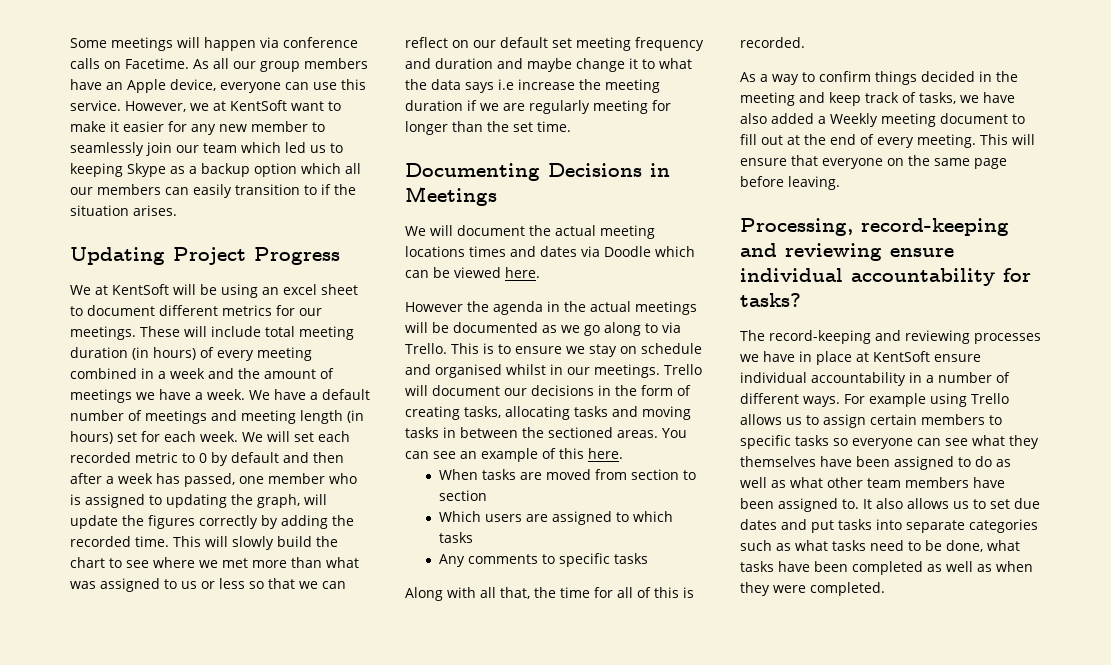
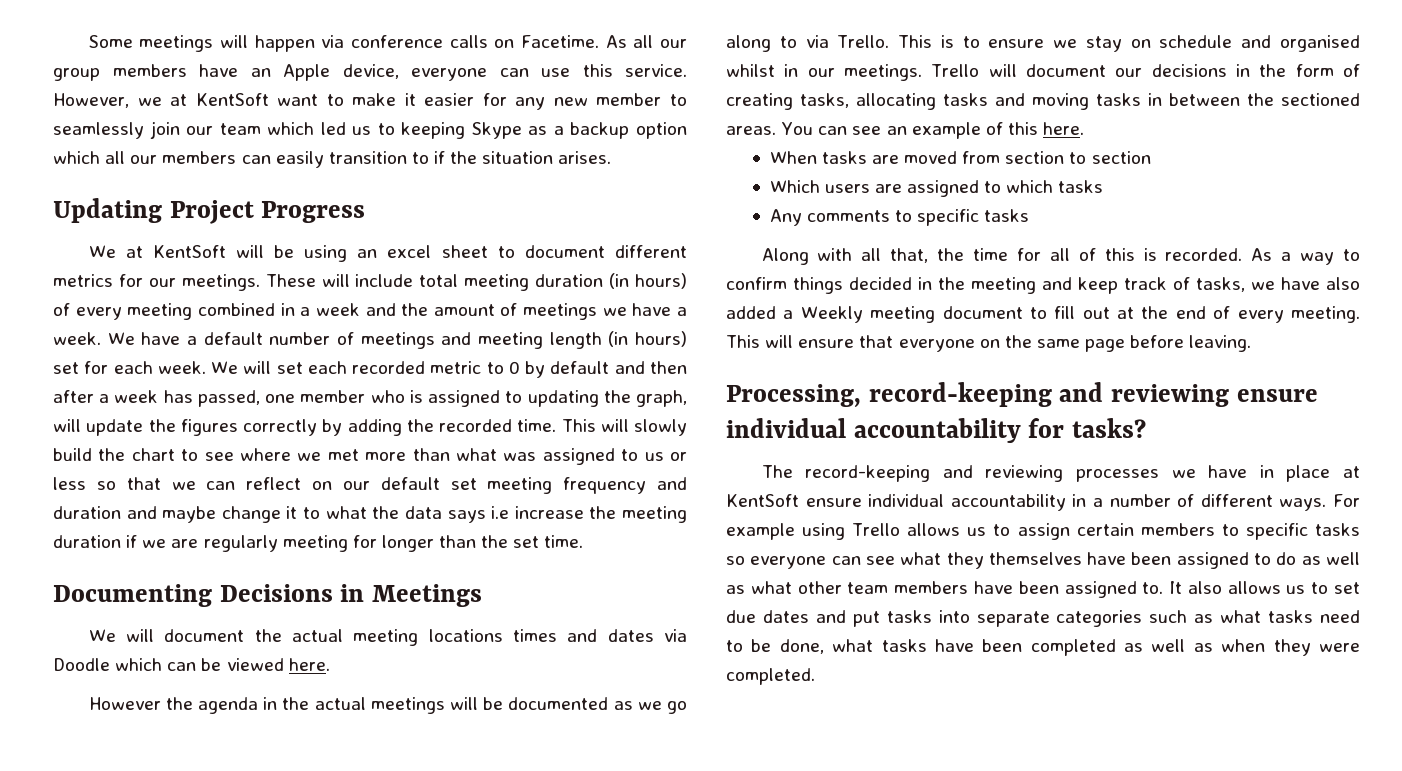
- Along with all that, the time for all of this is recorded.
- As a way to confirm things decided in the meeting and keep track of tasks, we have also added a Weekly meeting document to fill out at the end of every meeting.
+ Along with all that, the time for all of this is recorded. As a way to confirm things decided in the meeting and keep track of tasks, we have also added a Weekly meeting document to fill out at the end of every meeting.

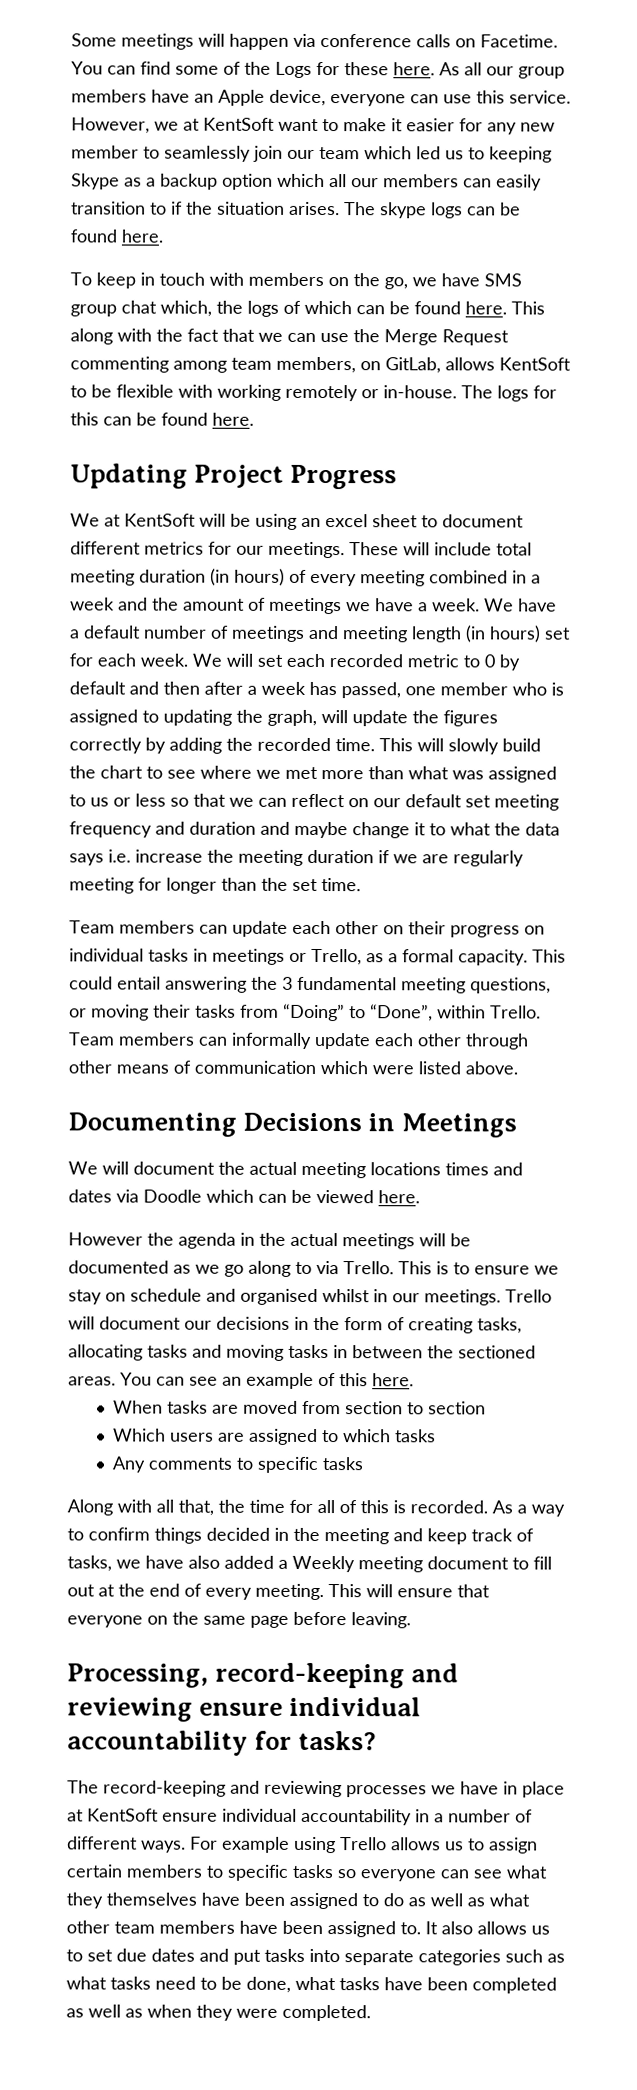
+ You can find some of the Logs for these here.
+ The skype logs can be found here.
+ To keep in touch with members on the go, we have SMS group chat which, the logs of which can be found here. This along with the fact that we can use the Merge Request commenting among team members, on GitLab, allows KentSoft to be flexible with working remotely or in-house. The logs for this can be found here.
- This will slowly build the chart to see where we met more than what was assigned to us or less so that we can reflect on our default set meeting frequency and duration and maybe change it to what the data says i.e increase the meeting duration if we are regularly meeting for longer than the set time.
+ This will slowly build the chart to see where we met more than what was assigned to us or less so that we can reflect on our default set meeting frequency and duration and maybe change it to what the data says i.e. increase the meeting duration if we are regularly meeting for longer than the set time.
+ Team members can update each other on their progress on individual tasks in meetings or Trello, as a formal capacity. This could entail answering the 3 fundamental meeting questions, or moving their tasks from “Doing” to “Done”, within Trello. Team members can informally update each other through other means of communication which were listed above.

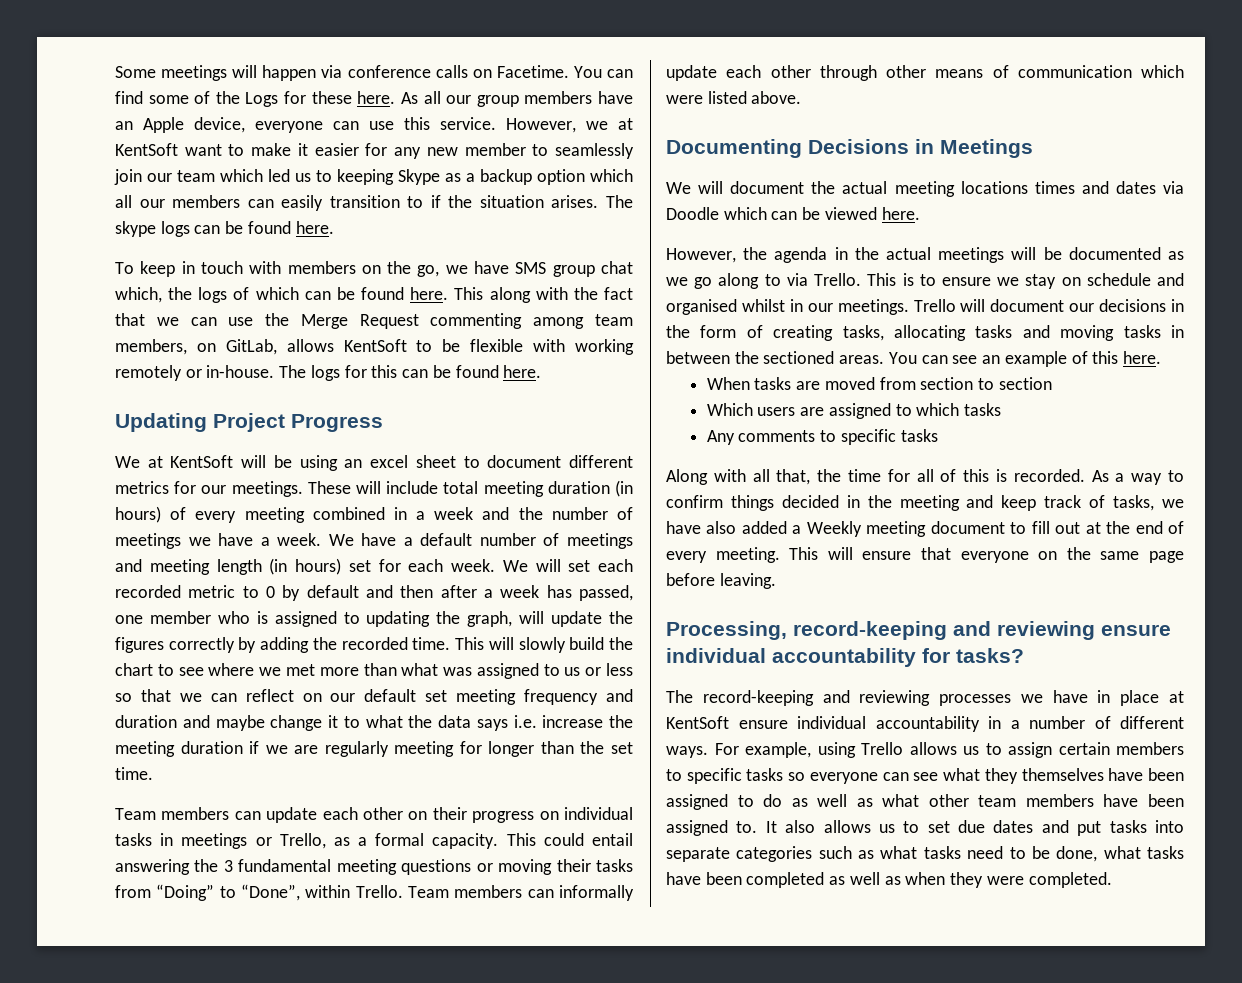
- These will include total meeting duration (in hours) of every meeting combined in a week and the amount of meetings we have a week.
+ These will include total meeting duration (in hours) of every meeting combined in a week and the number of meetings we have a week.
- This could entail answering the 3 fundamental meeting questions, or moving their tasks from “Doing” to “Done”, within Trello.
+ This could entail answering the 3 fundamental meeting questions or moving their tasks from “Doing” to “Done”, within Trello.
- However the agenda in the actual meetings will be documented as we go along to via Trello.
+ However, the agenda in the actual meetings will be documented as we go along to via Trello.
- For example using Trello allows us to assign certain members to specific tasks so everyone can see what they themselves have been assigned to do as well as what other team members have been assigned to.
+ For example, using Trello allows us to assign certain members to specific tasks so everyone can see what they themselves have been assigned to do as well as what other team members have been assigned to.

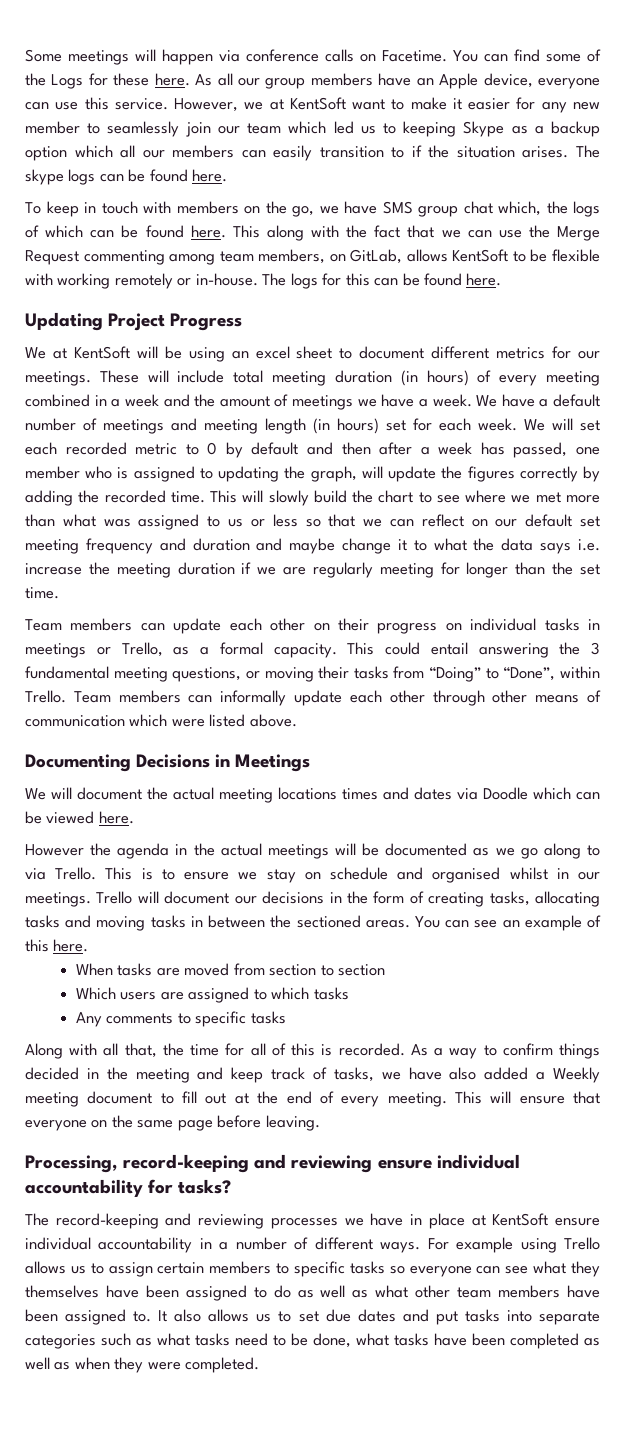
- These will include total meeting duration (in hours) of every meeting combined in a week and the number of meetings we have a week.
+ These will include total meeting duration (in hours) of every meeting combined in a week and the amount of meetings we have a week.
- This could entail answering the 3 fundamental meeting questions or moving their tasks from “Doing” to “Done”, within Trello.
+ This could entail answering the 3 fundamental meeting questions, or moving their tasks from “Doing” to “Done”, within Trello.
- However, the agenda in the actual meetings will be documented as we go along to via Trello.
+ However the agenda in the actual meetings will be documented as we go along to via Trello.
- For example, using Trello allows us to assign certain members to specific tasks so everyone can see what they themselves have been assigned to do as well as what other team members have been assigned to.
+ For example using Trello allows us to assign certain members to specific tasks so everyone can see what they themselves have been assigned to do as well as what other team members have been assigned to.

